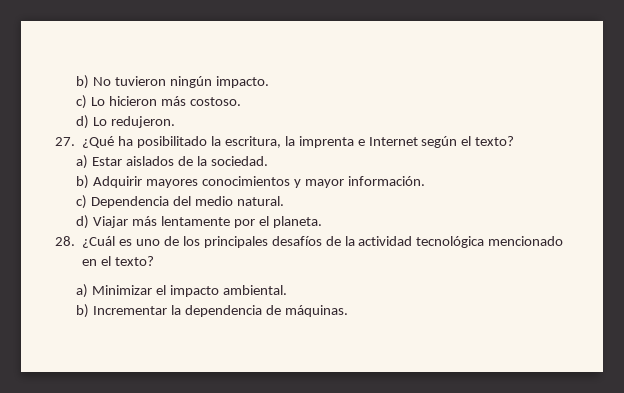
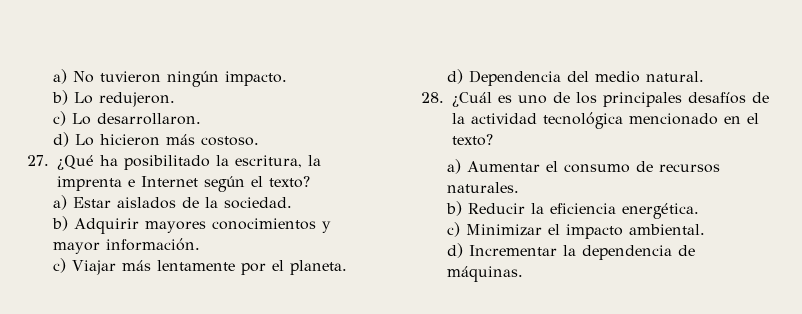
- b) No tuvieron ningún impacto.
+ a) No tuvieron ningún impacto.
+ b) Lo redujeron.
- c) Lo hicieron más costoso.
+ c) Lo desarrollaron.
+ d) Lo hicieron más costoso.
- d) Lo redujeron.
- c) Dependencia del medio natural.
- d) Viajar más lentamente por el planeta.
+ c) Viajar más lentamente por el planeta.
+ d) Dependencia del medio natural.
- a) Minimizar el impacto ambiental.
+ a) Aumentar el consumo de recursos naturales.
+ b) Reducir la eficiencia energética.
+ c) Minimizar el impacto ambiental.
- b) Incrementar la dependencia de máquinas.
+ d) Incrementar la dependencia de máquinas.

